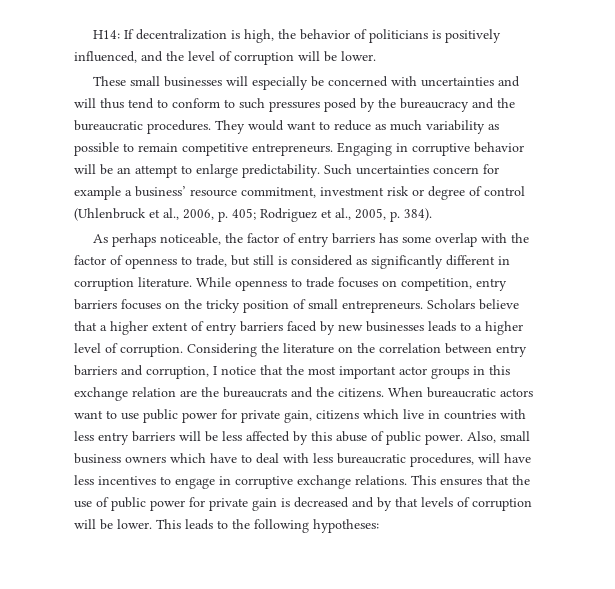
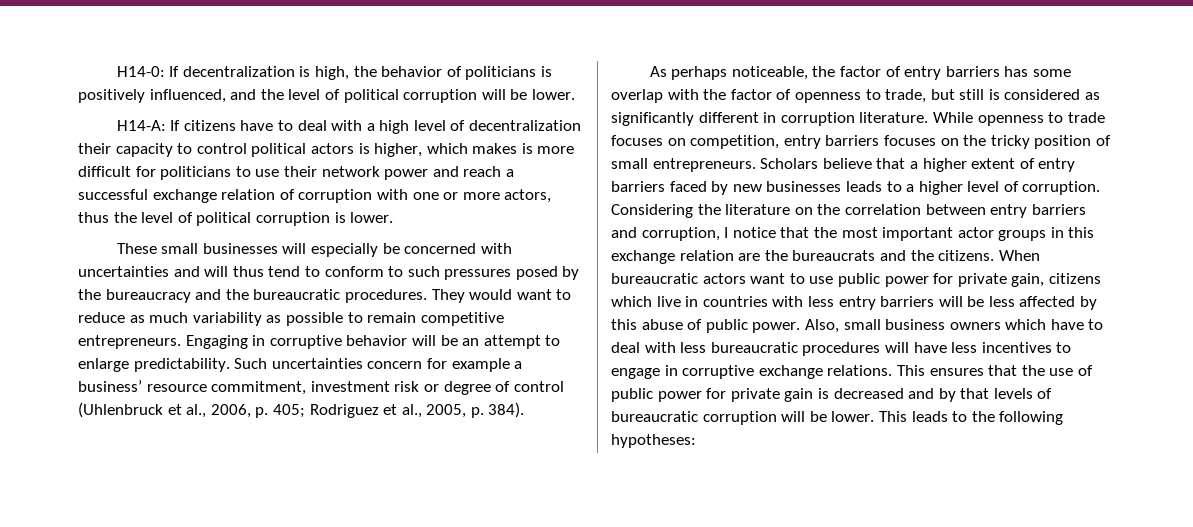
- H14: If decentralization is high, the behavior of politicians is positively influenced, and the level of corruption will be lower.
+ H14-0: If decentralization is high, the behavior of politicians is positively influenced, and the level of political corruption will be lower.
+ H14-A: If citizens have to deal with a high level of decentralization their capacity to control political actors is higher, which makes is more difficult for politicians to use their network power and reach a successful exchange relation of corruption with one or more actors, thus the level of political corruption is lower.
- Also, small business owners which have to deal with less bureaucratic procedures, will have less incentives to engage in corruptive exchange relations.
+ Also, small business owners which have to deal with less bureaucratic procedures will have less incentives to engage in corruptive exchange relations.
- This ensures that the use of public power for private gain is decreased and by that levels of corruption will be lower.
+ This ensures that the use of public power for private gain is decreased and by that levels of bureaucratic corruption will be lower.

